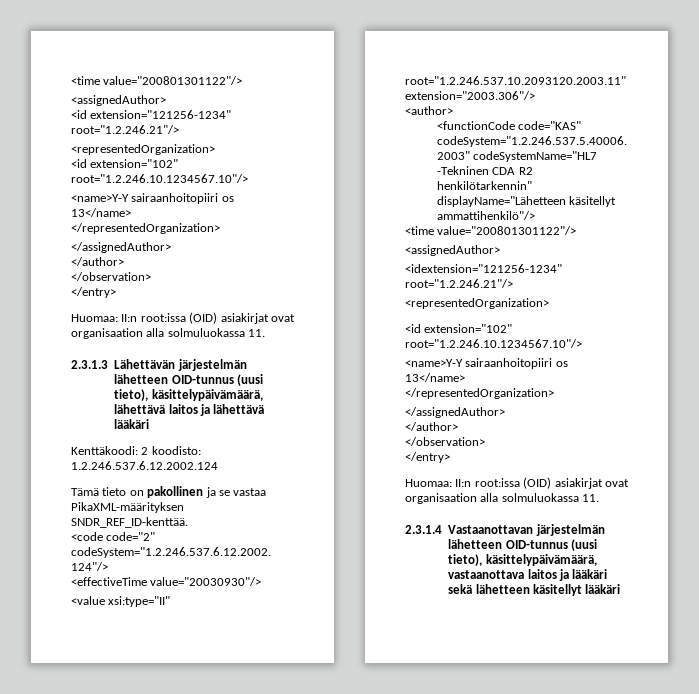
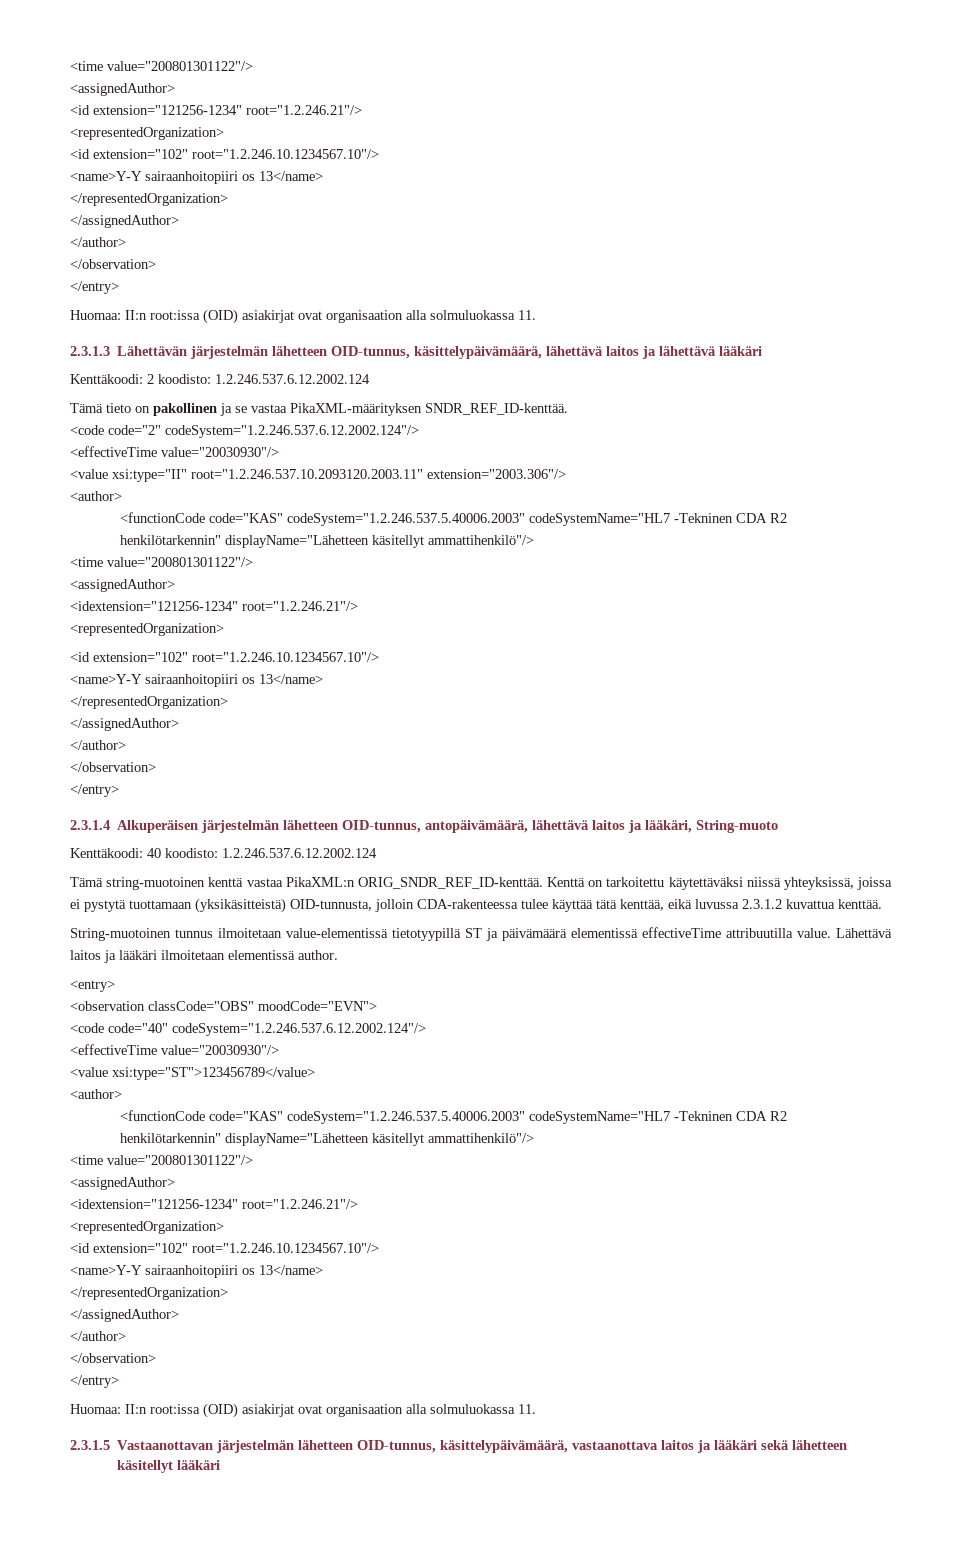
- 2.3.1.3 Lähettävän järjestelmän lähetteen OID-tunnus (uusi tieto), käsittelypäivämäärä, lähettävä laitos ja lähettävä lääkäri
+ 2.3.1.3 Lähettävän järjestelmän lähetteen OID-tunnus, käsittelypäivämäärä, lähettävä laitos ja lähettävä lääkäri
+ 2.3.1.4 Alkuperäisen järjestelmän lähetteen OID-tunnus, antopäivämäärä, lähettävä laitos ja lääkäri, String-muoto
+ Kenttäkoodi: 40 koodisto: 1.2.246.537.6.12.2002.124
+ Tämä string-muotoinen kenttä vastaa PikaXML:n ORIG_SNDR_REF_ID-kenttää. Kenttä on tarkoitettu käytettäväksi niissä yhteyksissä, joissa ei pystytä tuottamaan (yksikäsitteistä) OID-tunnusta, jolloin CDA-rakenteessa tulee käyttää tätä kenttää, eikä luvussa 2.3.1.2 kuvattua kenttää.
+ String-muotoinen tunnus ilmoitetaan value-elementissä tietotyypillä ST ja päivämäärä elementissä effectiveTime attribuutilla value. Lähettävä laitos ja lääkäri ilmoitetaan elementissä author.
+ <entry>
+ <observation classCode="OBS" moodCode="EVN">
+ <code code="40" codeSystem="1.2.246.537.6.12.2002.124"/>
+ <effectiveTime value="20030930"/>
+ <value xsi:type="ST">123456789</value>
+ <author>
+ <functionCode code="KAS" codeSystem="1.2.246.537.5.40006.2003" codeSystemName="HL7 -Tekninen CDA R2 henkilötarkennin" displayName="Lähetteen käsitellyt ammattihenkilö"/>
+ <time value="200801301122"/>
+ <assignedAuthor>
+ <idextension="121256-1234" root="1.2.246.21"/>
+ <representedOrganization>
+ <id extension="102" root="1.2.246.10.1234567.10"/>
+ <name>Y-Y sairaanhoitopiiri os 13</name>
+ </representedOrganization>
+ </assignedAuthor>
+ </author>
+ </observation>
+ </entry>
- 2.3.1.4 Vastaanottavan järjestelmän lähetteen OID-tunnus (uusi tieto), käsittelypäivämäärä, vastaanottava laitos ja lääkäri sekä lähetteen käsitellyt lääkäri
+ 2.3.1.5 Vastaanottavan järjestelmän lähetteen OID-tunnus, käsittelypäivämäärä, vastaanottava laitos ja lääkäri sekä lähetteen käsitellyt lääkäri

